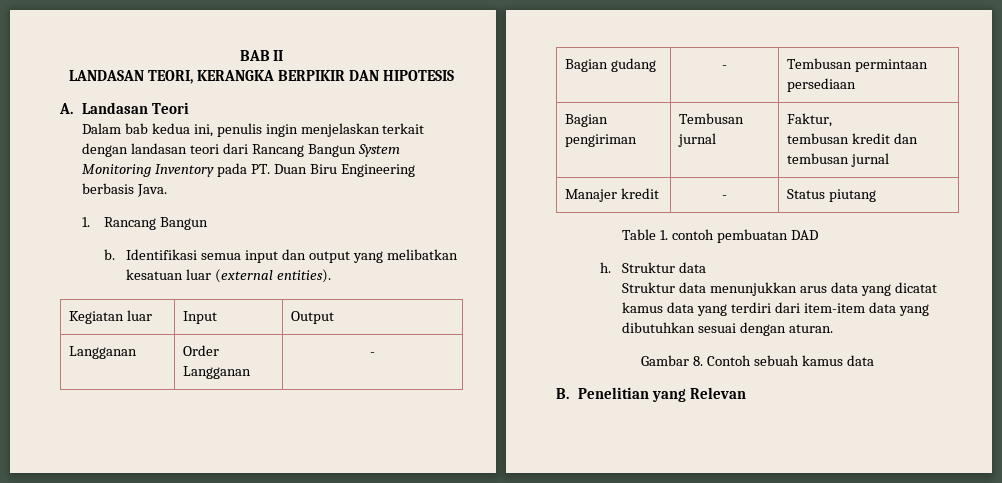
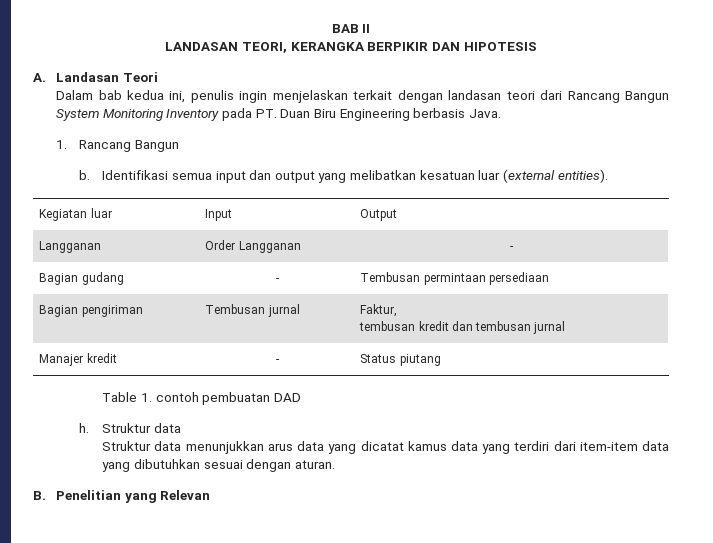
- Gambar 8. Contoh sebuah kamus data

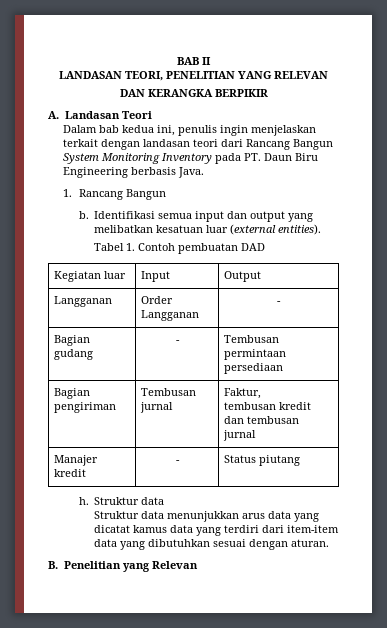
- LANDASAN TEORI, KERANGKA BERPIKIR DAN HIPOTESIS
+ LANDASAN TEORI, PENELITIAN YANG RELEVAN
+ DAN KERANGKA BERPIKIR
- Dalam bab kedua ini, penulis ingin menjelaskan terkait dengan landasan teori dari Rancang Bangun System Monitoring Inventory pada PT. Duan Biru Engineering berbasis Java.
+ Dalam bab kedua ini, penulis ingin menjelaskan terkait dengan landasan teori dari Rancang Bangun System Monitoring Inventory pada PT. Daun Biru Engineering berbasis Java.
+ Tabel 1. Contoh pembuatan DAD
- Table 1. contoh pembuatan DAD

